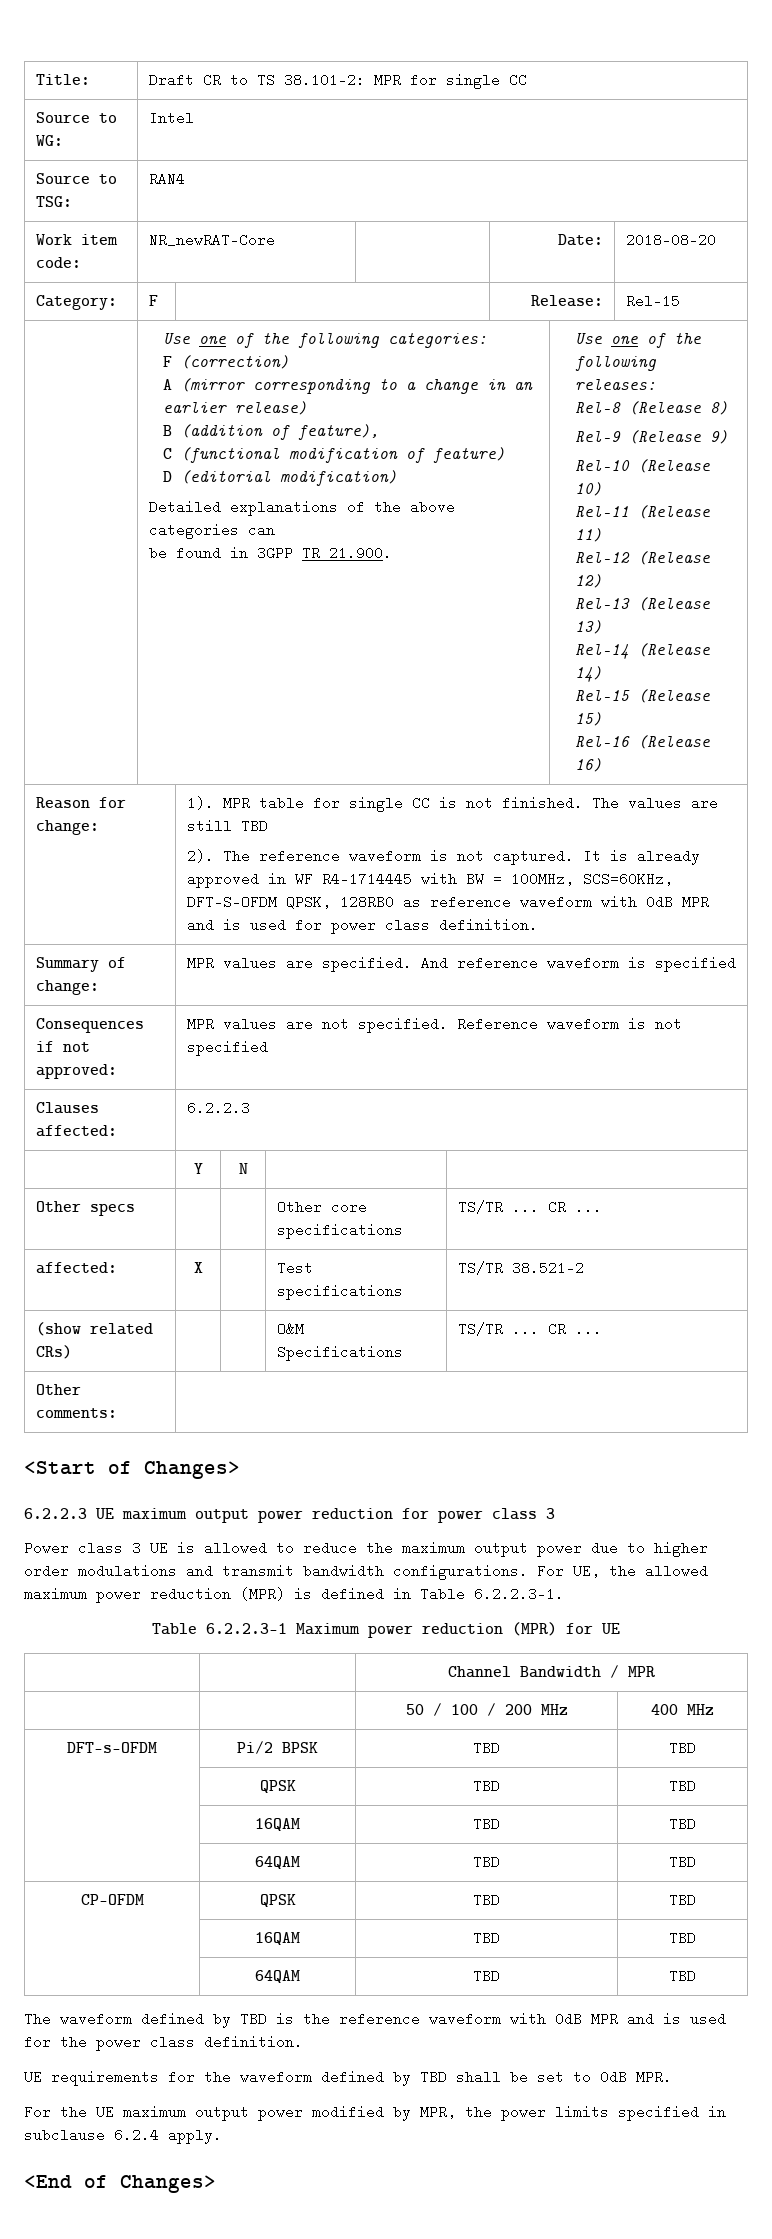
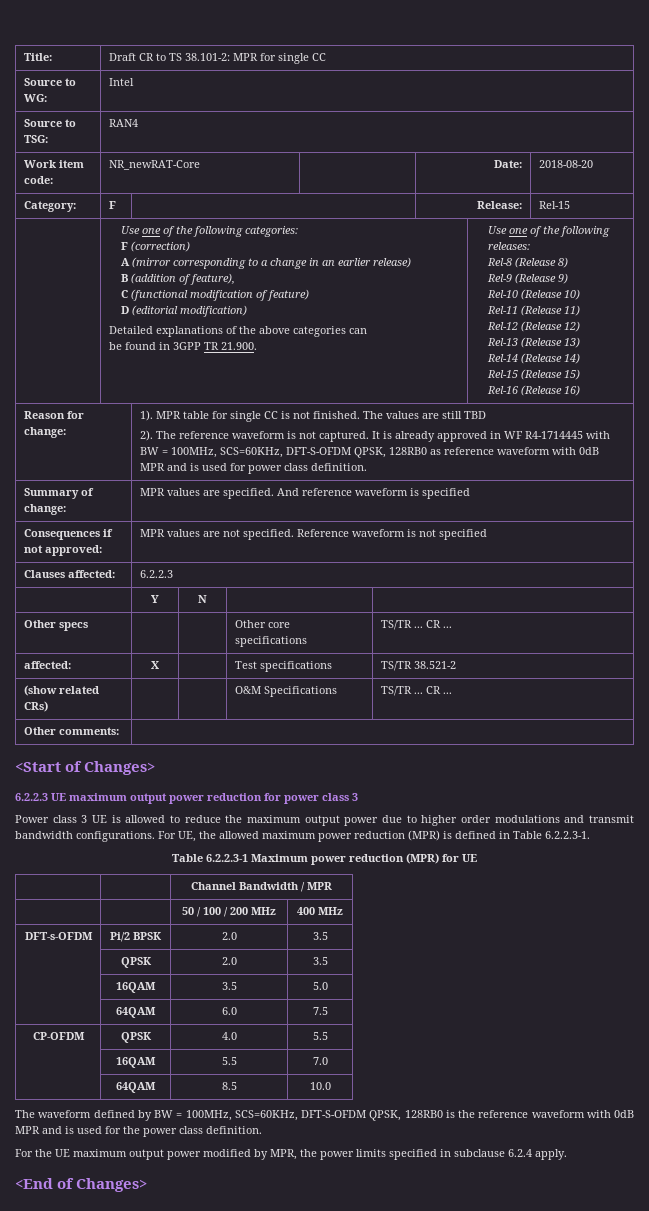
- DFT-s-OFDM | Pi/2 BPSK | TBD | TBD
- | QPSK | TBD | TBD
- | 16QAM | TBD | TBD
- | 64QAM | TBD | TBD
+ DFT-s-OFDM | Pi/2 BPSK | 2.0 | 3.5
+ | QPSK | 2.0 | 3.5
+ | 16QAM | 3.5 | 5.0
+ | 64QAM | 6.0 | 7.5
- CP-OFDM | QPSK | TBD | TBD
- | 16QAM | TBD | TBD
- | 64QAM | TBD | TBD
+ CP-OFDM | QPSK | 4.0 | 5.5
+ | 16QAM | 5.5 | 7.0
+ | 64QAM | 8.5 | 10.0
- The waveform defined by TBD is the reference waveform with 0dB MPR and is used for the power class definition.
+ The waveform defined by BW = 100MHz, SCS=60KHz, DFT-S-OFDM QPSK, 128RB0 is the reference waveform with 0dB MPR and is used for the power class definition.
- UE requirements for the waveform defined by TBD shall be set to 0dB MPR.

